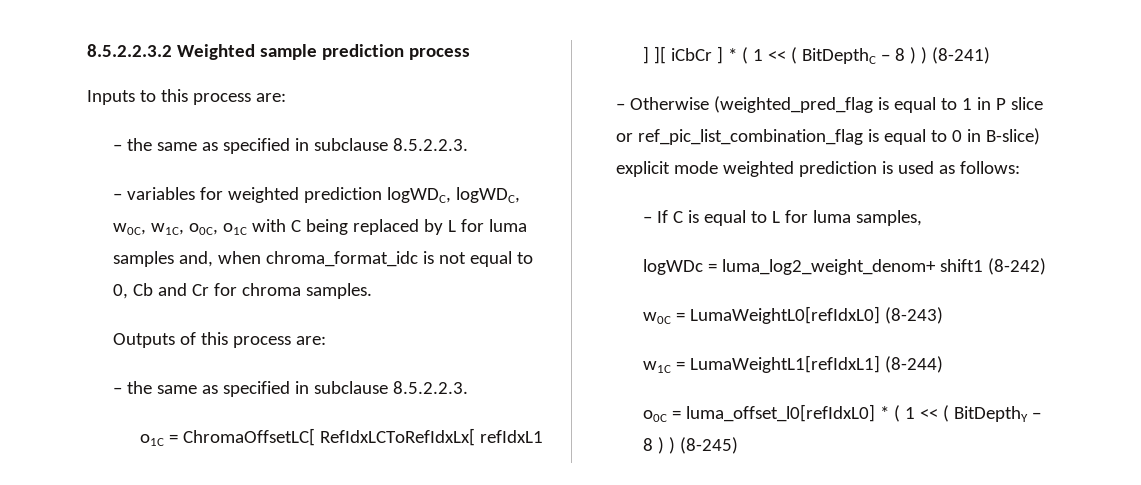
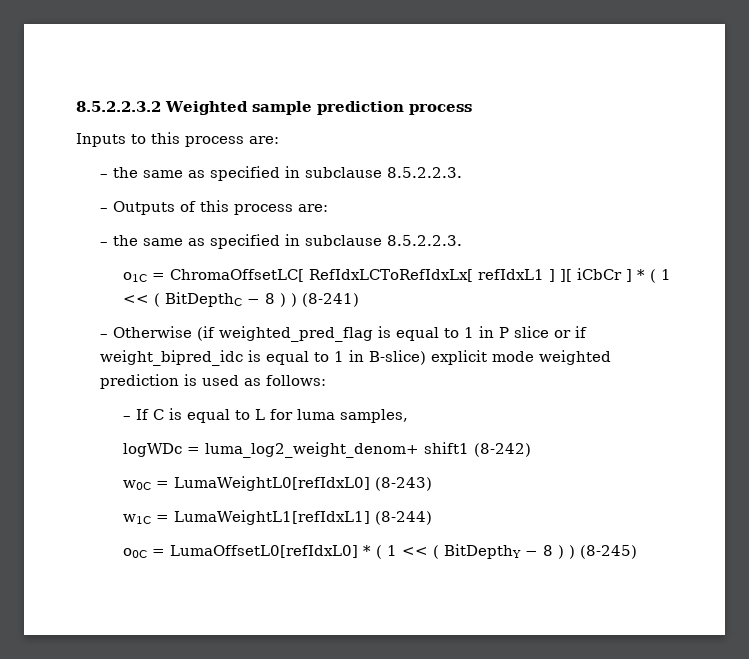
- – variables for weighted prediction logWDC, logWDC, w0C, w1C, o0C, o1C with C being replaced by L for luma samples and, when chroma_format_idc is not equal to 0, Cb and Cr for chroma samples.
- Outputs of this process are:
+ – Outputs of this process are:
- – Otherwise (weighted_pred_flag is equal to 1 in P slice or ref_pic_list_combination_flag is equal to 0 in B-slice) explicit mode weighted prediction is used as follows:
+ – Otherwise (if weighted_pred_flag is equal to 1 in P slice or if weight_bipred_idc is equal to 1 in B-slice) explicit mode weighted prediction is used as follows:
- o0C = luma_offset_l0[refIdxL0] * ( 1 << ( BitDepthY − 8 ) ) (8-245)
+ o0C = LumaOffsetL0[refIdxL0] * ( 1 << ( BitDepthY − 8 ) ) (8-245)

